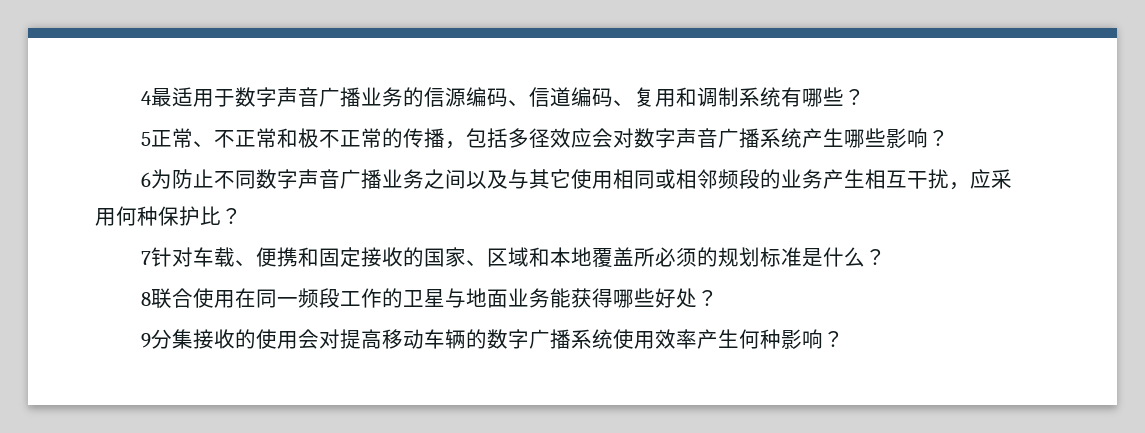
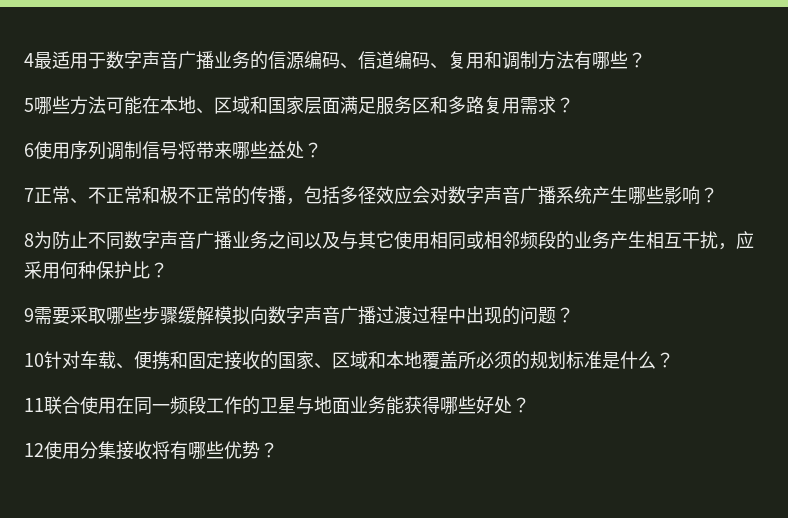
- 4最适用于数字声音广播业务的信源编码、信道编码、复用和调制系统有哪些？
+ 4最适用于数字声音广播业务的信源编码、信道编码、复用和调制方法有哪些？
- 5正常、不正常和极不正常的传播，包括多径效应会对数字声音广播系统产生哪些影响？
+ 5哪些方法可能在本地、区域和国家层面满足服务区和多路复用需求？
+ 6使用序列调制信号将带来哪些益处？
+ 7正常、不正常和极不正常的传播，包括多径效应会对数字声音广播系统产生哪些影响？
- 6为防止不同数字声音广播业务之间以及与其它使用相同或相邻频段的业务产生相互干扰，应采用何种保护比？
+ 8为防止不同数字声音广播业务之间以及与其它使用相同或相邻频段的业务产生相互干扰，应采用何种保护比？
- 7针对车载、便携和固定接收的国家、区域和本地覆盖所必须的规划标准是什么？
+ 9需要采取哪些步骤缓解模拟向数字声音广播过渡过程中出现的问题？
+ 10针对车载、便携和固定接收的国家、区域和本地覆盖所必须的规划标准是什么？
- 8联合使用在同一频段工作的卫星与地面业务能获得哪些好处？
+ 11联合使用在同一频段工作的卫星与地面业务能获得哪些好处？
- 9分集接收的使用会对提高移动车辆的数字广播系统使用效率产生何种影响？
+ 12使用分集接收将有哪些优势？

